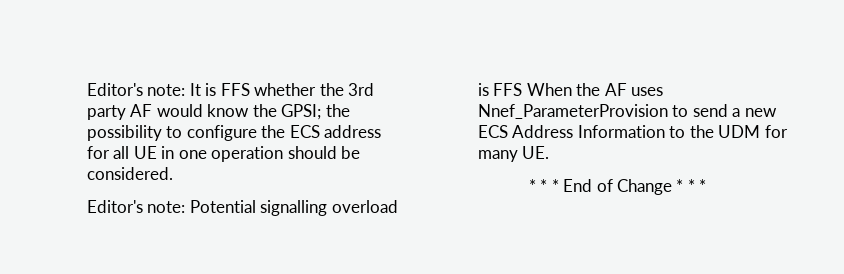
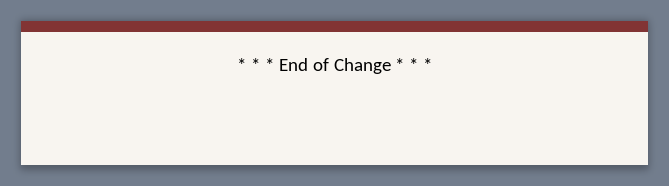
- Editor's note: It is FFS whether the 3rd party AF would know the GPSI; the possibility to configure the ECS address for all UE in one operation should be considered.
- Editor's note: Potential signalling overload is FFS When the AF uses Nnef_ParameterProvision to send a new ECS Address Information to the UDM for many UE.

